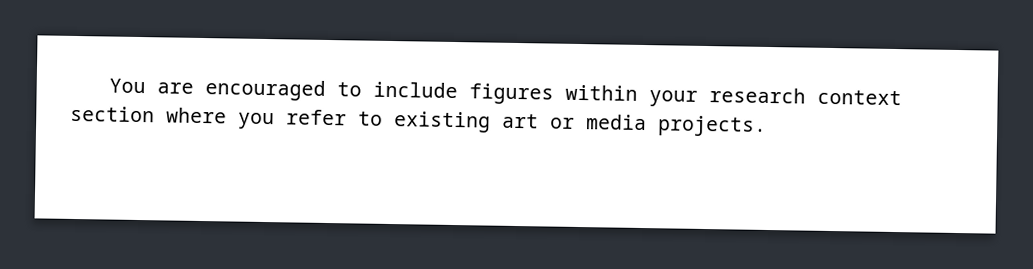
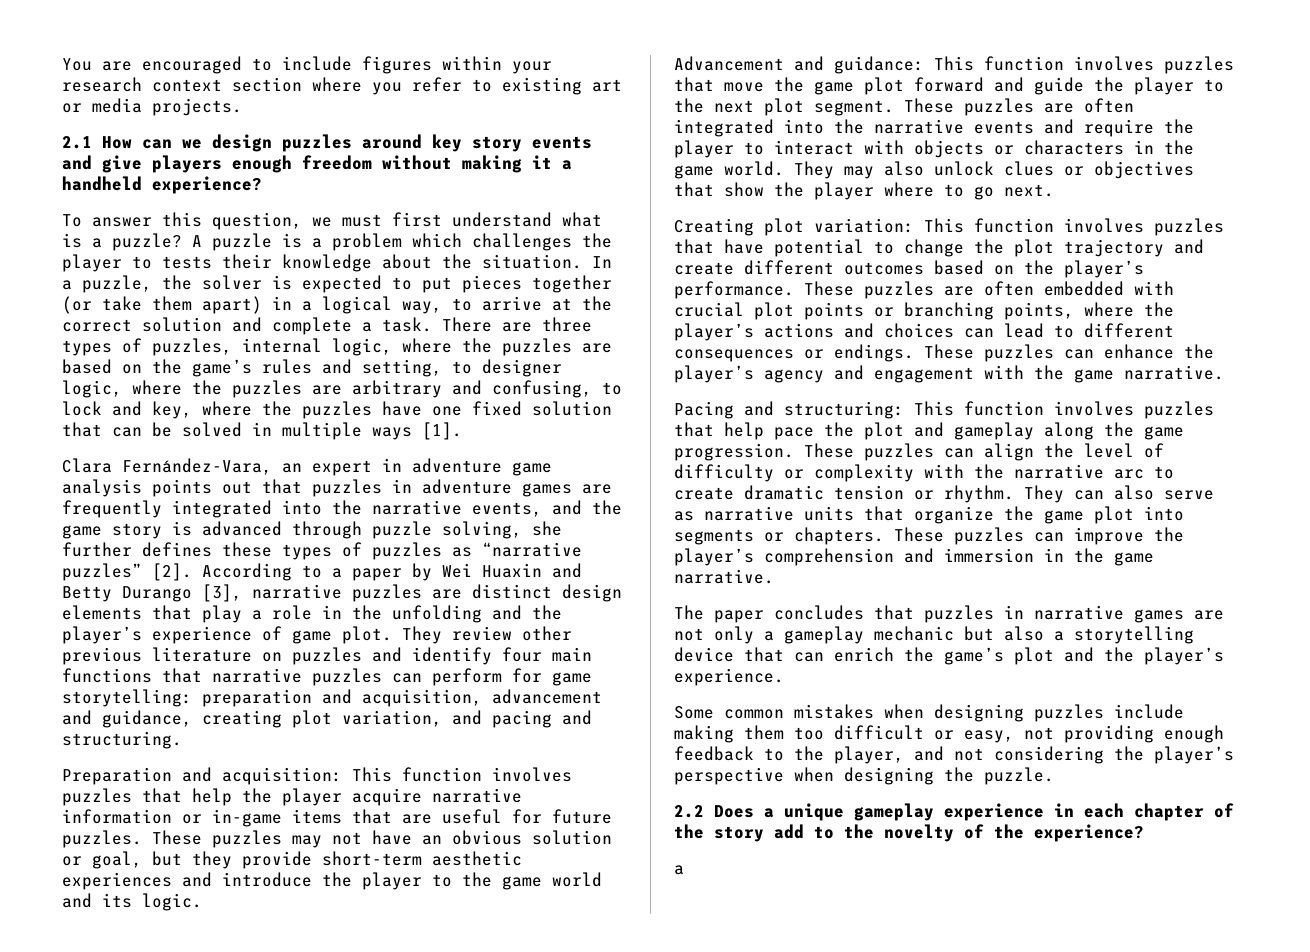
+ 2.1 How can we design puzzles around key story events and give players enough freedom without making it a handheld experience?
+ To answer this question, we must first understand what is a puzzle? A puzzle is a problem which challenges the player to tests their knowledge about the situation. In a puzzle, the solver is expected to put pieces together (or take them apart) in a logical way, to arrive at the correct solution and complete a task. There are three types of puzzles, internal logic, where the puzzles are based on the game’s rules and setting, to designer logic, where the puzzles are arbitrary and confusing, to lock and key, where the puzzles have one fixed solution that can be solved in multiple ways [1].
+ Clara Fernández-Vara, an expert in adventure game analysis points out that puzzles in adventure games are frequently integrated into the narrative events, and the game story is advanced through puzzle solving, she further defines these types of puzzles as “narrative puzzles” [2]. According to a paper by Wei Huaxin and Betty Durango [3], narrative puzzles are distinct design elements that play a role in the unfolding and the player’s experience of game plot. They review other previous literature on puzzles and identify four main functions that narrative puzzles can perform for game storytelling: preparation and acquisition, advancement and guidance, creating plot variation, and pacing and structuring.
+ Preparation and acquisition: This function involves puzzles that help the player acquire narrative information or in-game items that are useful for future puzzles. These puzzles may not have an obvious solution or goal, but they provide short-term aesthetic experiences and introduce the player to the game world and its logic.
+ Advancement and guidance: This function involves puzzles that move the game plot forward and guide the player to the next plot segment. These puzzles are often integrated into the narrative events and require the player to interact with objects or characters in the game world. They may also unlock clues or objectives that show the player where to go next.
+ Creating plot variation: This function involves puzzles that have potential to change the plot trajectory and create different outcomes based on the player’s performance. These puzzles are often embedded with crucial plot points or branching points, where the player’s actions and choices can lead to different consequences or endings. These puzzles can enhance the player’s agency and engagement with the game narrative.
+ Pacing and structuring: This function involves puzzles that help pace the plot and gameplay along the game progression. These puzzles can align the level of difficulty or complexity with the narrative arc to create dramatic tension or rhythm. They can also serve as narrative units that organize the game plot into segments or chapters. These puzzles can improve the player’s comprehension and immersion in the game narrative.
+ The paper concludes that puzzles in narrative games are not only a gameplay mechanic but also a storytelling device that can enrich the game’s plot and the player’s experience.
+ Some common mistakes when designing puzzles include making them too difficult or easy, not providing enough feedback to the player, and not considering the player’s perspective when designing the puzzle.
+ 2.2 Does a unique gameplay experience in each chapter of the story add to the novelty of the experience?
+ a

